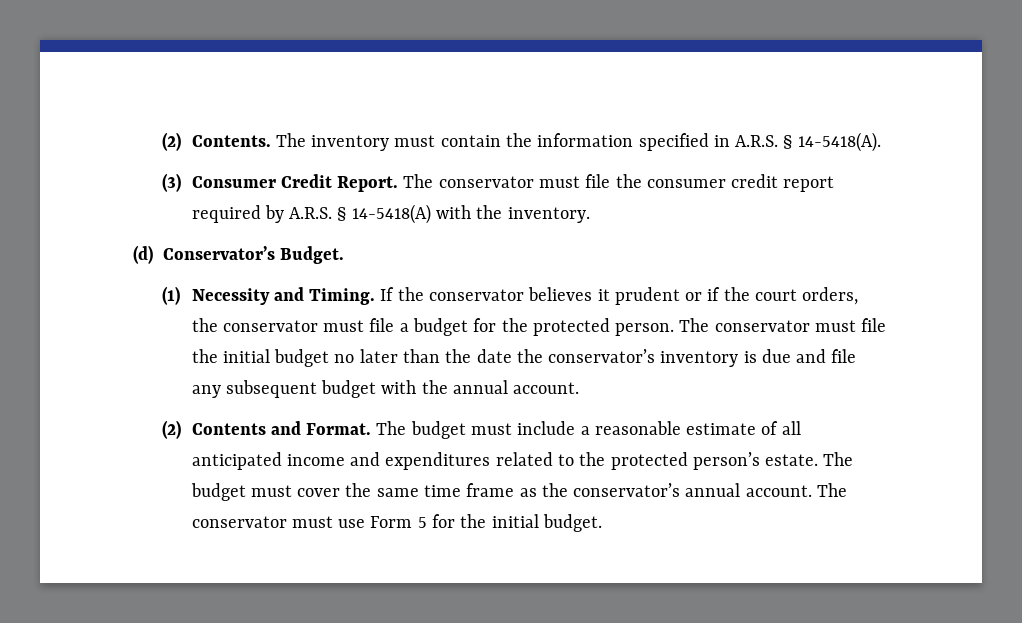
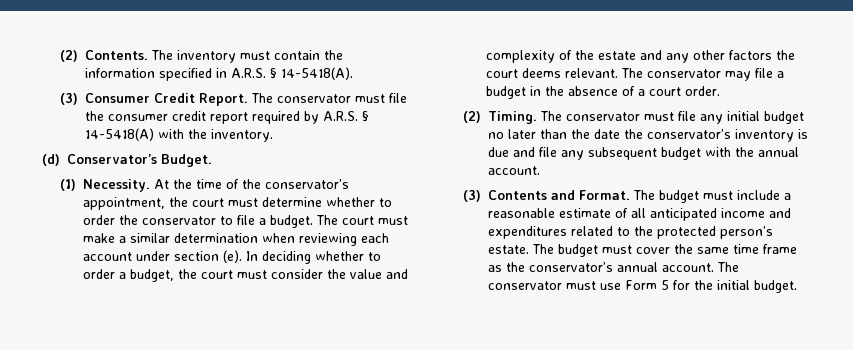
- (1) Necessity and Timing. If the conservator believes it prudent or if the court orders, the conservator must file a budget for the protected person. The conservator must file the initial budget no later than the date the conservator’s inventory is due and file any subsequent budget with the annual account.
+ (1) Necessity. At the time of the conservator’s appointment, the court must determine whether to order the conservator to file a budget. The court must make a similar determination when reviewing each account under section (e). In deciding whether to order a budget, the court must consider the value and complexity of the estate and any other factors the court deems relevant. The conservator may file a budget in the absence of a court order.
+ (2) Timing. The conservator must file any initial budget no later than the date the conservator’s inventory is due and file any subsequent budget with the annual account.
- (2) Contents and Format.
+ (3) Contents and Format.

